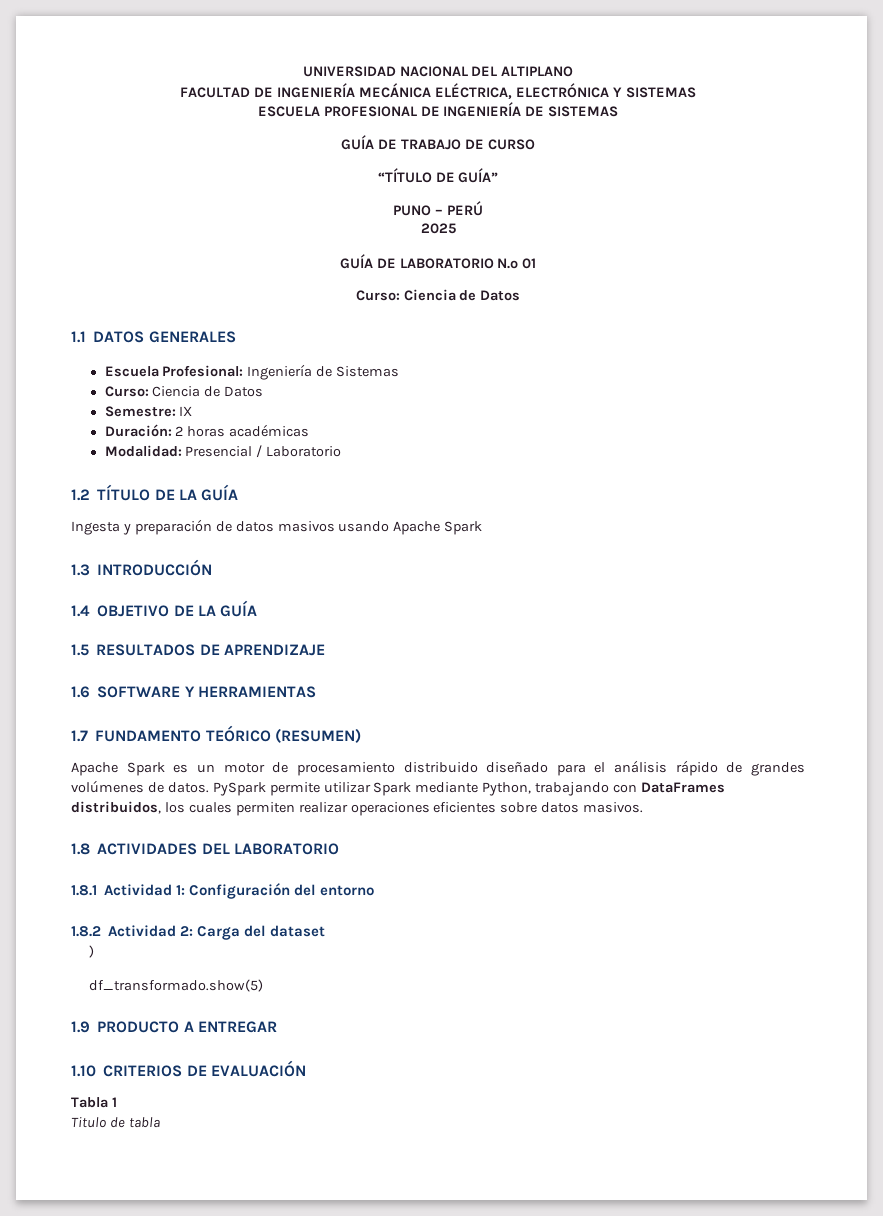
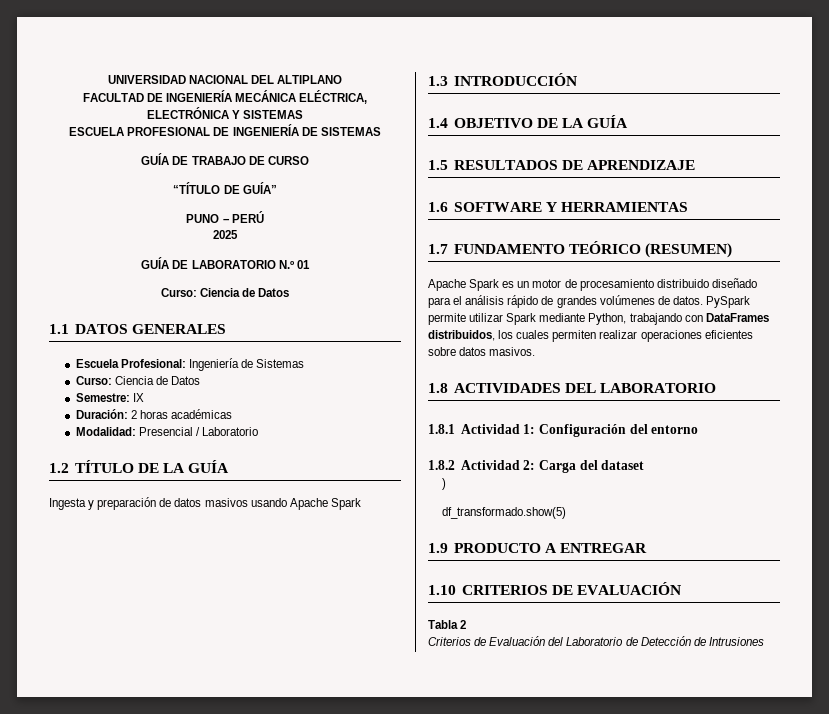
- Tabla 1
- Titulo de tabla
+ Tabla 2
+ Criterios de Evaluación del Laboratorio de Detección de Intrusiones

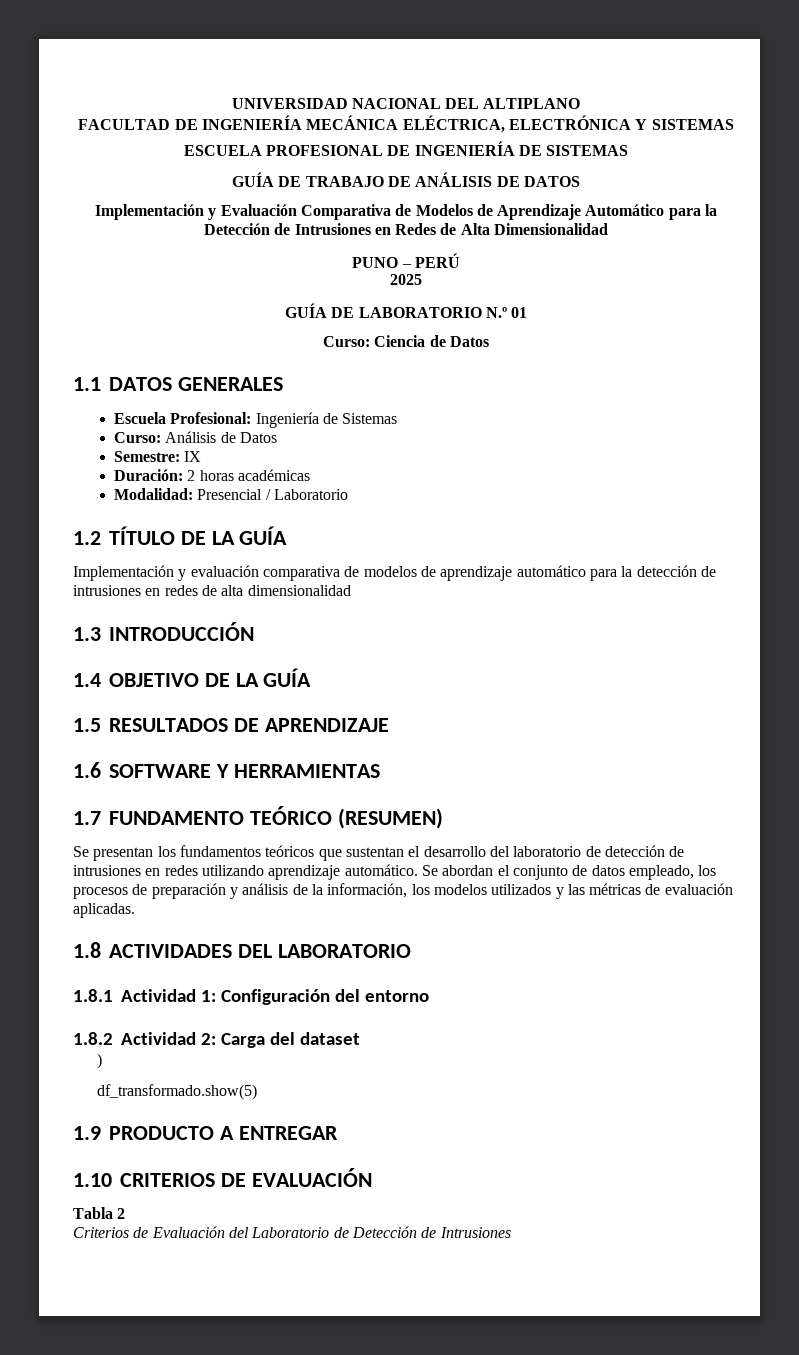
- GUÍA DE TRABAJO DE CURSO
- “TÍTULO DE GUÍA”
+ GUÍA DE TRABAJO DE ANÁLISIS DE DATOS
+ Implementación y Evaluación Comparativa de Modelos de Aprendizaje Automático para la Detección de Intrusiones en Redes de Alta Dimensionalidad
  Escuela Profesional: Ingeniería de Sistemas
- Curso: Ciencia de Datos
+ Curso: Análisis de Datos
- Ingesta y preparación de datos masivos usando Apache Spark
+ Implementación y evaluación comparativa de modelos de aprendizaje automático para la detección de intrusiones en redes de alta dimensionalidad
- Apache Spark es un motor de procesamiento distribuido diseñado para el análisis rápido de grandes volúmenes de datos. PySpark permite utilizar Spark mediante Python, trabajando con DataFrames distribuidos, los cuales permiten realizar operaciones eficientes sobre datos masivos.
+ Se presentan los fundamentos teóricos que sustentan el desarrollo del laboratorio de detección de intrusiones en redes utilizando aprendizaje automático. Se abordan el conjunto de datos empleado, los procesos de preparación y análisis de la información, los modelos utilizados y las métricas de evaluación aplicadas.

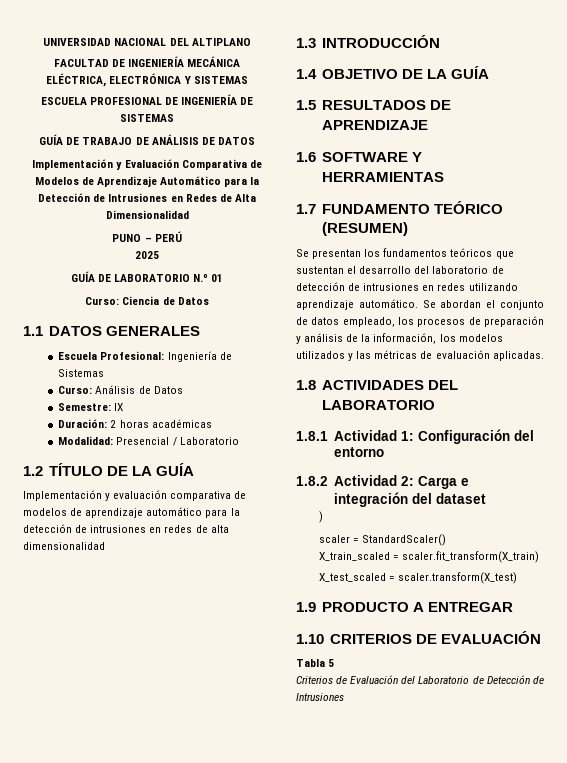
- 1.8.2 Actividad 2: Carga del dataset
+ 1.8.2 Actividad 2: Carga e integración del dataset
- df_transformado.show(5)
+ scaler = StandardScaler()
+ X_train_scaled = scaler.fit_transform(X_train)
+ X_test_scaled = scaler.transform(X_test)
- Tabla 2
+ Tabla 5

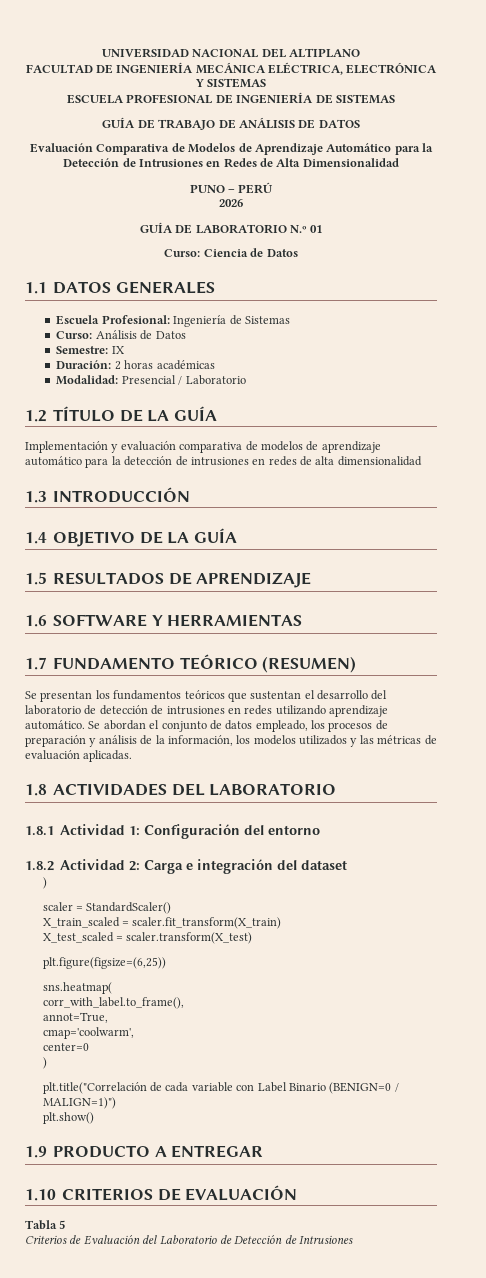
- Implementación y Evaluación Comparativa de Modelos de Aprendizaje Automático para la Detección de Intrusiones en Redes de Alta Dimensionalidad
+ Evaluación Comparativa de Modelos de Aprendizaje Automático para la Detección de Intrusiones en Redes de Alta Dimensionalidad
- 2025
+ 2026
+ plt.figure(figsize=(6,25))
+ sns.heatmap(
+ corr_with_label.to_frame(),
+ annot=True,
+ cmap='coolwarm',
+ center=0
+ )
+ plt.title("Correlación de cada variable con Label Binario (BENIGN=0 / MALIGN=1)")
+ plt.show()

